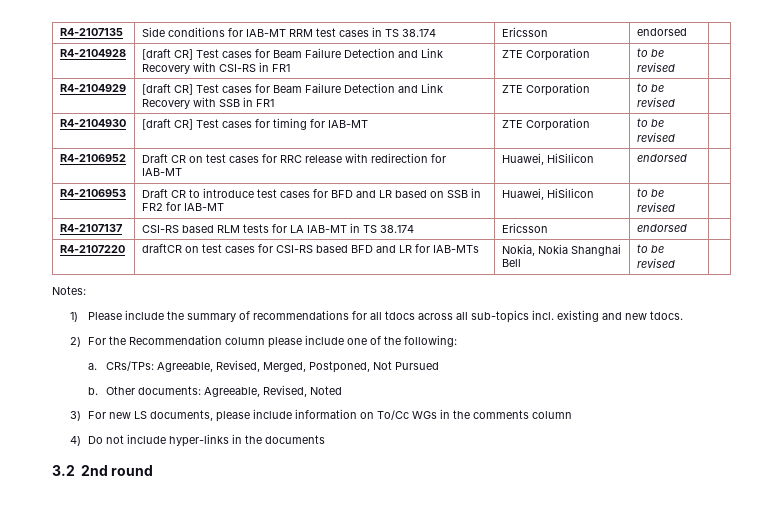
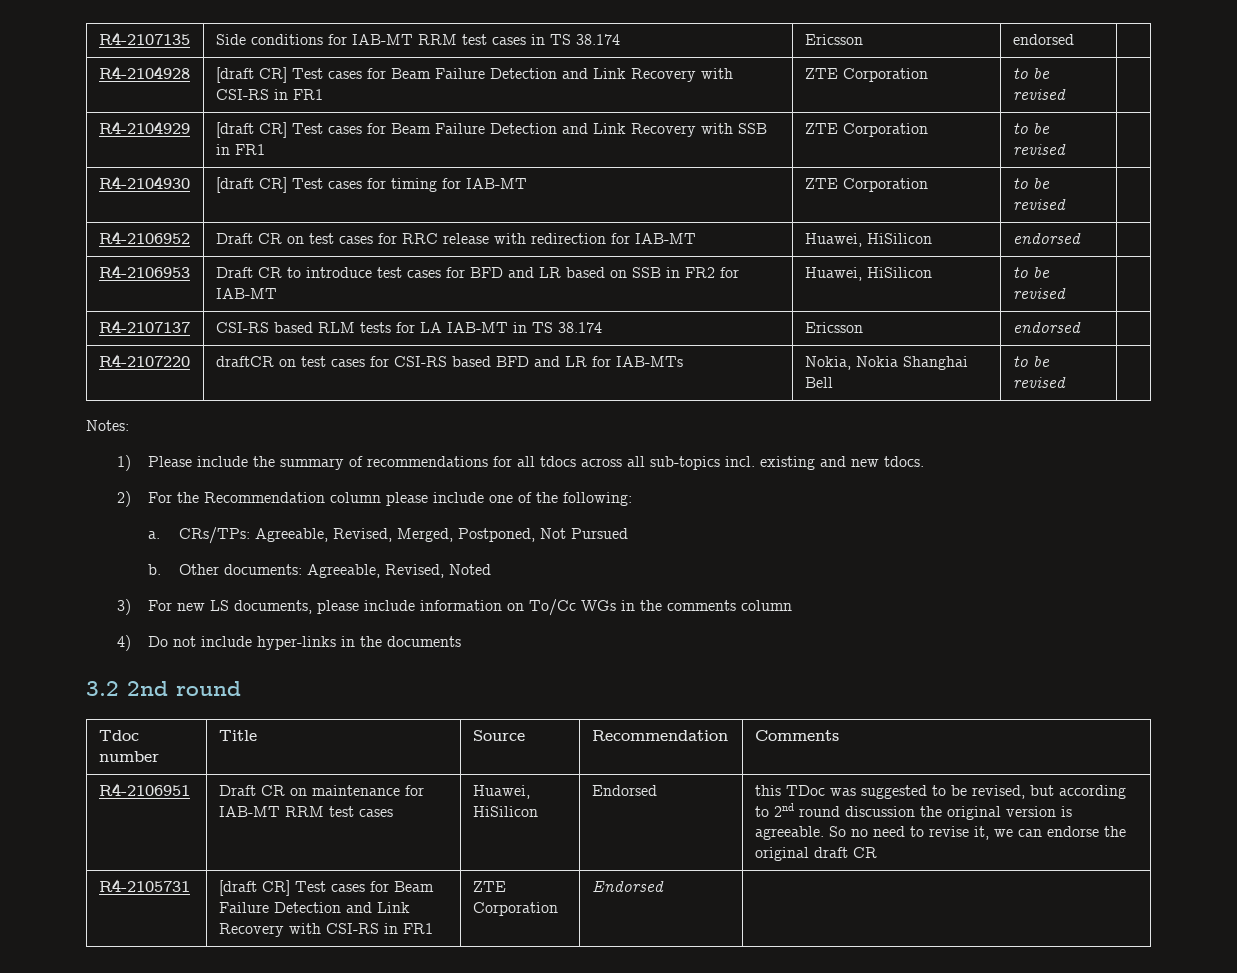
+ Tdoc number | Title | Source | Recommendation | Comments
+ R4-2106951 | Draft CR on maintenance for IAB-MT RRM test cases | Huawei, HiSilicon | Endorsed | this TDoc was suggested to be revised, but according to 2nd round discussion the original version is agreeable. So no need to revise it, we can endorse the original draft CR
+ R4-2105731 | [draft CR] Test cases for Beam Failure Detection and Link Recovery with CSI-RS in FR1 | ZTE Corporation | Endorsed |

